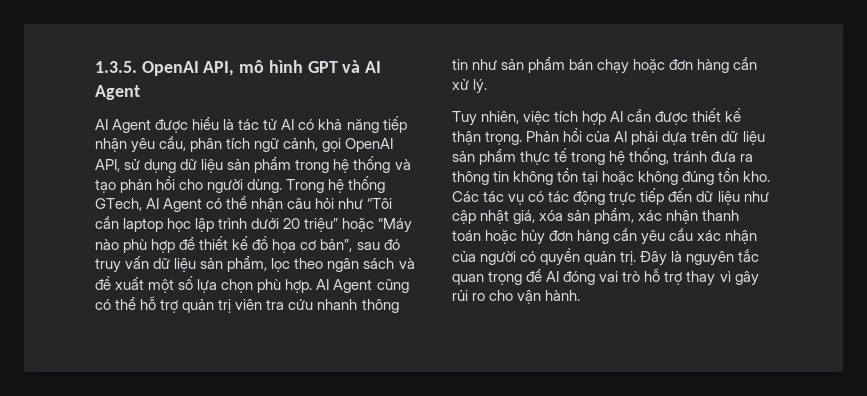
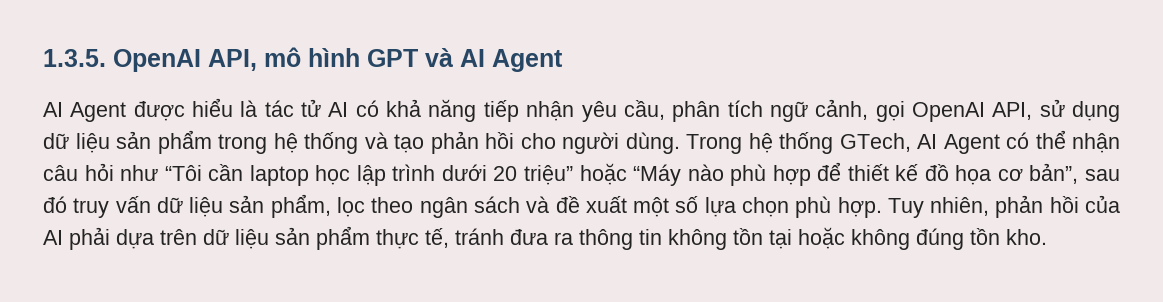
- AI Agent cũng có thể hỗ trợ quản trị viên tra cứu nhanh thông tin như sản phẩm bán chạy hoặc đơn hàng cần xử lý.
- Tuy nhiên, việc tích hợp AI cần được thiết kế thận trọng. Phản hồi của AI phải dựa trên dữ liệu sản phẩm thực tế trong hệ thống, tránh đưa ra thông tin không tồn tại hoặc không đúng tồn kho. Các tác vụ có tác động trực tiếp đến dữ liệu như cập nhật giá, xóa sản phẩm, xác nhận thanh toán hoặc hủy đơn hàng cần yêu cầu xác nhận của người có quyền quản trị. Đây là nguyên tắc quan trọng để AI đóng vai trò hỗ trợ thay vì gây rủi ro cho vận hành.
+ Tuy nhiên, phản hồi của AI phải dựa trên dữ liệu sản phẩm thực tế, tránh đưa ra thông tin không tồn tại hoặc không đúng tồn kho.

